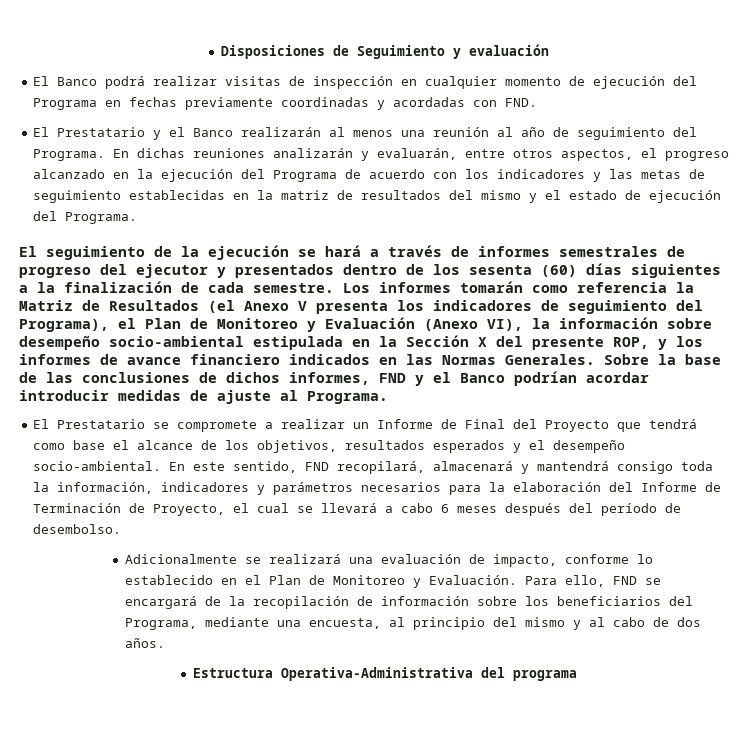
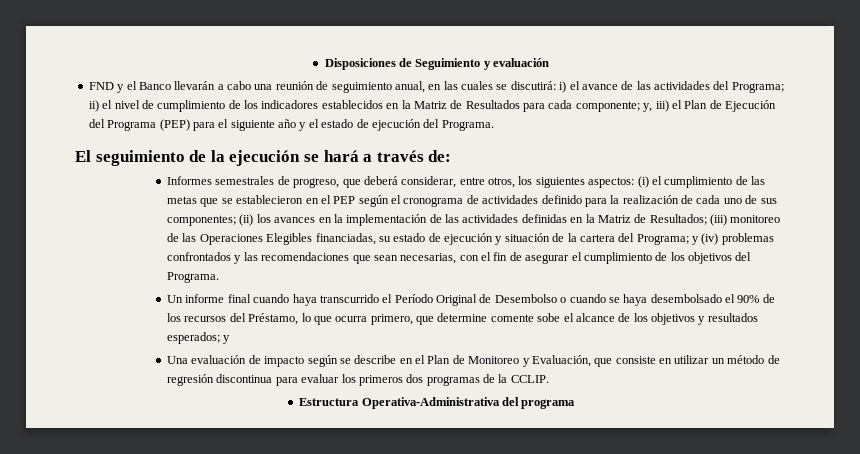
- El Banco podrá realizar visitas de inspección en cualquier momento de ejecución del Programa en fechas previamente coordinadas y acordadas con FND.
- El Prestatario y el Banco realizarán al menos una reunión al año de seguimiento del Programa. En dichas reuniones analizarán y evaluarán, entre otros aspectos, el progreso alcanzado en la ejecución del Programa de acuerdo con los indicadores y las metas de seguimiento establecidas en la matriz de resultados del mismo y el estado de ejecución del Programa.
+ FND y el Banco llevarán a cabo una reunión de seguimiento anual, en las cuales se discutirá: i) el avance de las actividades del Programa; ii) el nivel de cumplimiento de los indicadores establecidos en la Matriz de Resultados para cada componente; y, iii) el Plan de Ejecución del Programa (PEP) para el siguiente año y el estado de ejecución del Programa.
- El seguimiento de la ejecución se hará a través de informes semestrales de progreso del ejecutor y presentados dentro de los sesenta (60) días siguientes a la finalización de cada semestre. Los informes tomarán como referencia la Matriz de Resultados (el Anexo V presenta los indicadores de seguimiento del Programa), el Plan de Monitoreo y Evaluación (Anexo VI), la información sobre desempeño socio-ambiental estipulada en la Sección X del presente ROP, y los informes de avance financiero indicados en las Normas Generales. Sobre la base de las conclusiones de dichos informes, FND y el Banco podrían acordar introducir medidas de ajuste al Programa.
- El Prestatario se compromete a realizar un Informe de Final del Proyecto que tendrá como base el alcance de los objetivos, resultados esperados y el desempeño socio-ambiental. En este sentido, FND recopilará, almacenará y mantendrá consigo toda la información, indicadores y parámetros necesarios para la elaboración del Informe de Terminación de Proyecto, el cual se llevará a cabo 6 meses después del período de desembolso.
- Adicionalmente se realizará una evaluación de impacto, conforme lo establecido en el Plan de Monitoreo y Evaluación. Para ello, FND se encargará de la recopilación de información sobre los beneficiarios del Programa, mediante una encuesta, al principio del mismo y al cabo de dos años.
+ El seguimiento de la ejecución se hará a través de:
+ Informes semestrales de progreso, que deberá considerar, entre otros, los siguientes aspectos: (i) el cumplimiento de las metas que se establecieron en el PEP según el cronograma de actividades definido para la realización de cada uno de sus componentes; (ii) los avances en la implementación de las actividades definidas en la Matriz de Resultados; (iii) monitoreo de las Operaciones Elegibles financiadas, su estado de ejecución y situación de la cartera del Programa; y (iv) problemas confrontados y las recomendaciones que sean necesarias, con el fin de asegurar el cumplimiento de los objetivos del Programa.
+ Un informe final cuando haya transcurrido el Período Original de Desembolso o cuando se haya desembolsado el 90% de los recursos del Préstamo, lo que ocurra primero, que determine comente sobe el alcance de los objetivos y resultados esperados; y
+ Una evaluación de impacto según se describe en el Plan de Monitoreo y Evaluación, que consiste en utilizar un método de regresión discontinua para evaluar los primeros dos programas de la CCLIP.

